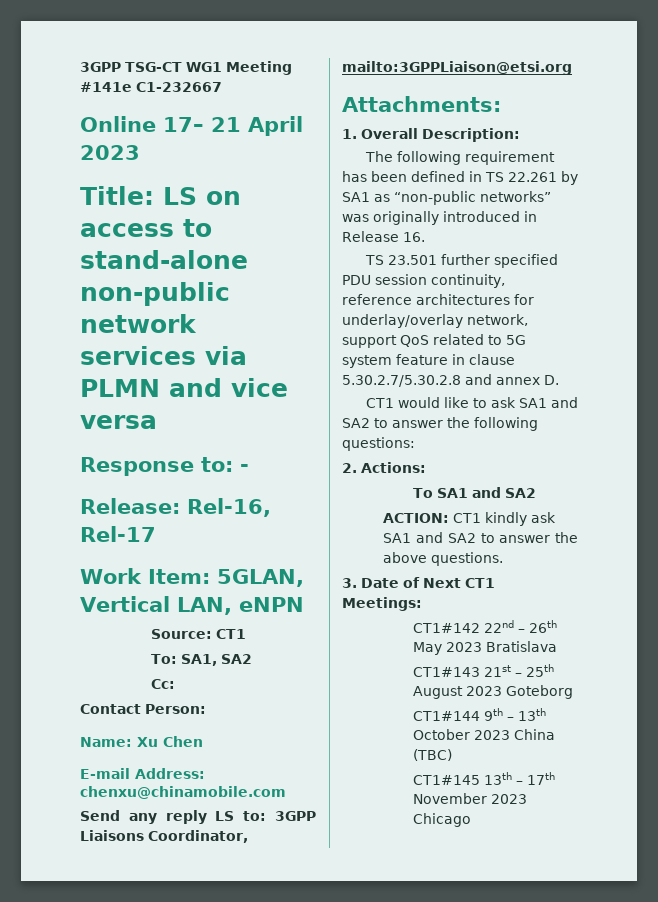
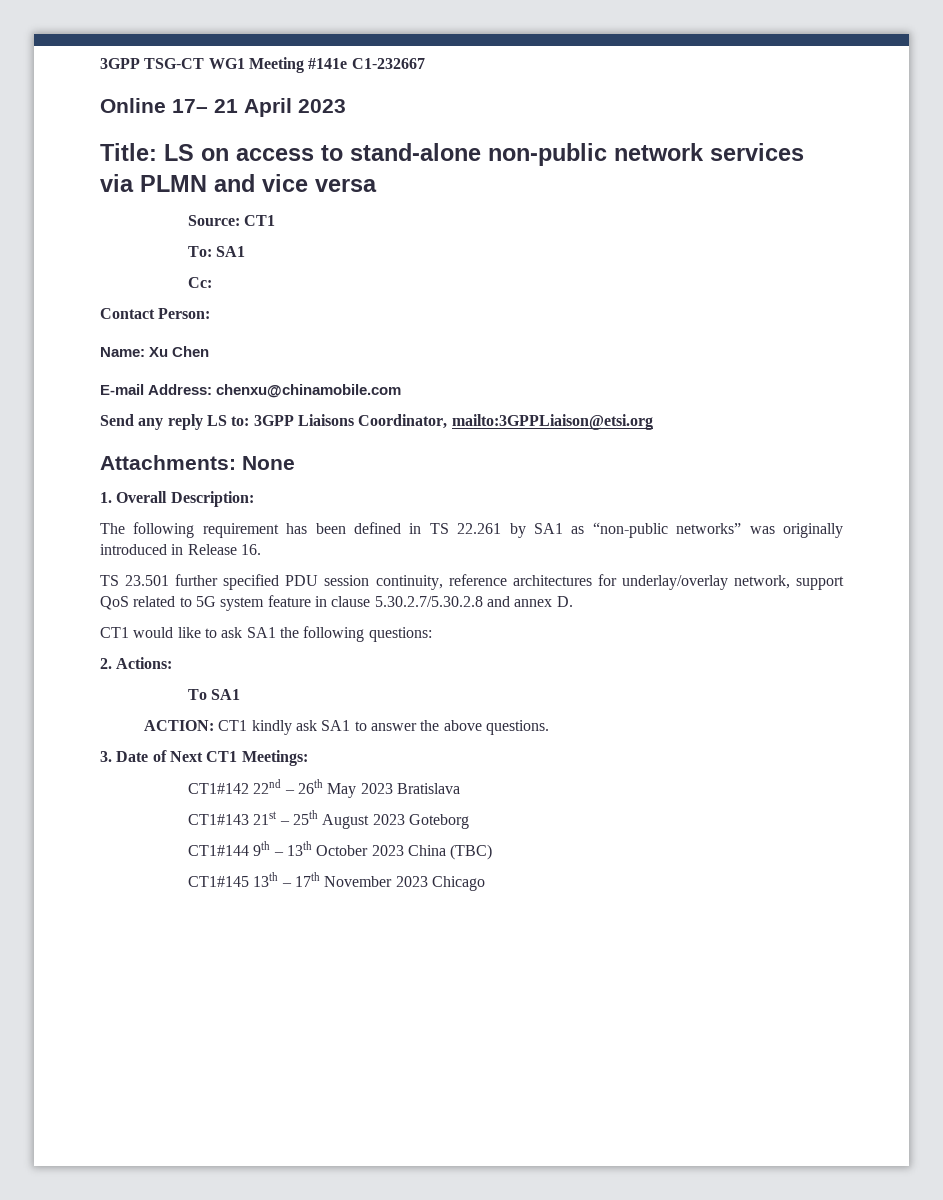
- Response to: -
- Release: Rel-16, Rel-17
- Work Item: 5GLAN, Vertical LAN, eNPN
- To: SA1, SA2
+ To: SA1
- Attachments:
+ Attachments: None
- CT1 would like to ask SA1 and SA2 to answer the following questions:
+ CT1 would like to ask SA1 the following questions:
- To SA1 and SA2
+ To SA1
- ACTION: CT1 kindly ask SA1 and SA2 to answer the above questions.
+ ACTION: CT1 kindly ask SA1 to answer the above questions.

